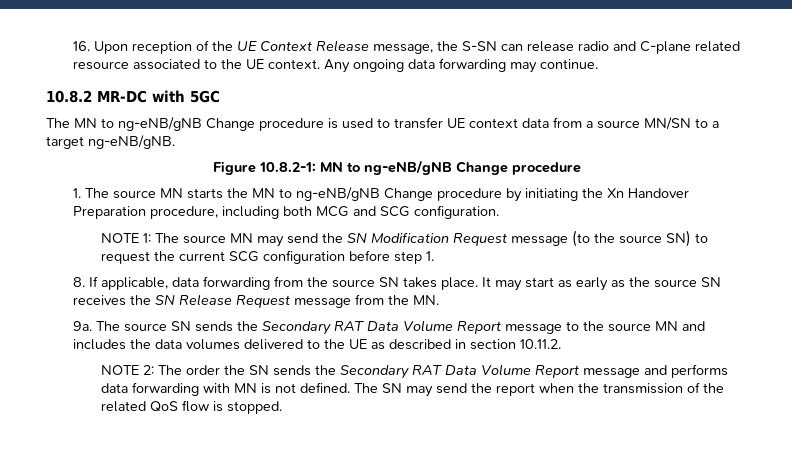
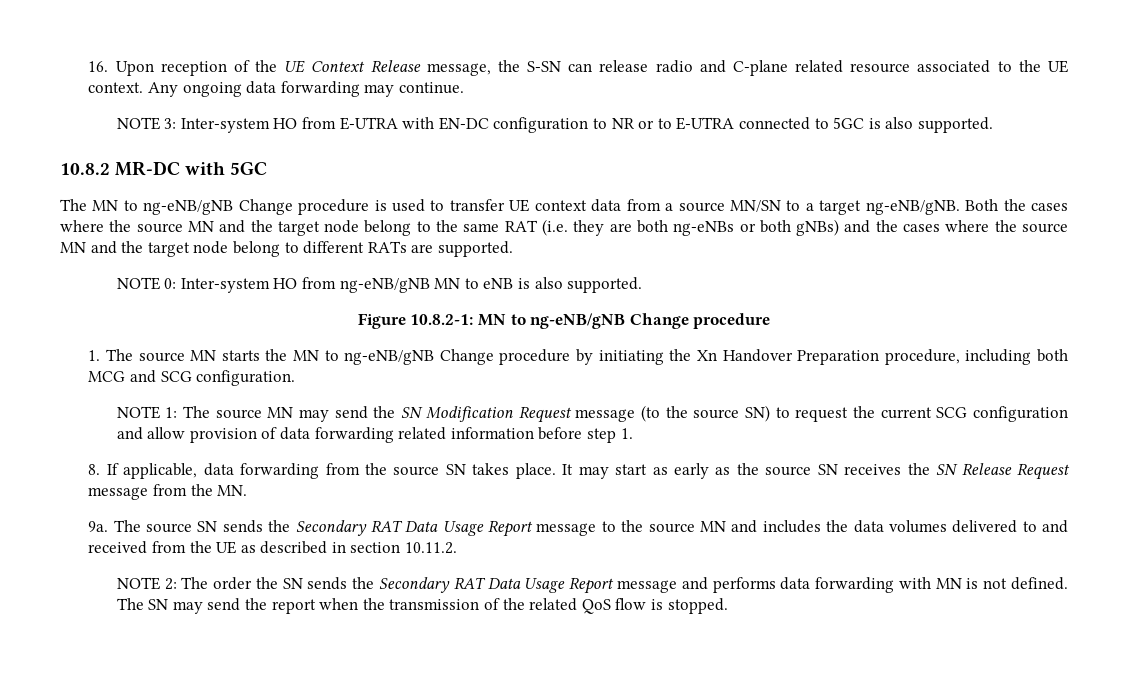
+ NOTE 3: Inter-system HO from E-UTRA with EN-DC configuration to NR or to E-UTRA connected to 5GC is also supported.
+ Both the cases where the source MN and the target node belong to the same RAT (i.e. they are both ng-eNBs or both gNBs) and the cases where the source MN and the target node belong to different RATs are supported.
+ NOTE 0: Inter-system HO from ng-eNB/gNB MN to eNB is also supported.
- NOTE 1: The source MN may send the SN Modification Request message (to the source SN) to request the current SCG configuration before step 1.
+ NOTE 1: The source MN may send the SN Modification Request message (to the source SN) to request the current SCG configuration and allow provision of data forwarding related information before step 1.
- The source SN sends the Secondary RAT Data Volume Report message to the source MN and includes the data volumes delivered to the UE as described in section 10.11.2.
+ The source SN sends the Secondary RAT Data Usage Report message to the source MN and includes the data volumes delivered to and received from the UE as described in section 10.11.2.
- NOTE 2: The order the SN sends the Secondary RAT Data Volume Report message and performs data forwarding with MN is not defined.
+ NOTE 2: The order the SN sends the Secondary RAT Data Usage Report message and performs data forwarding with MN is not defined.

